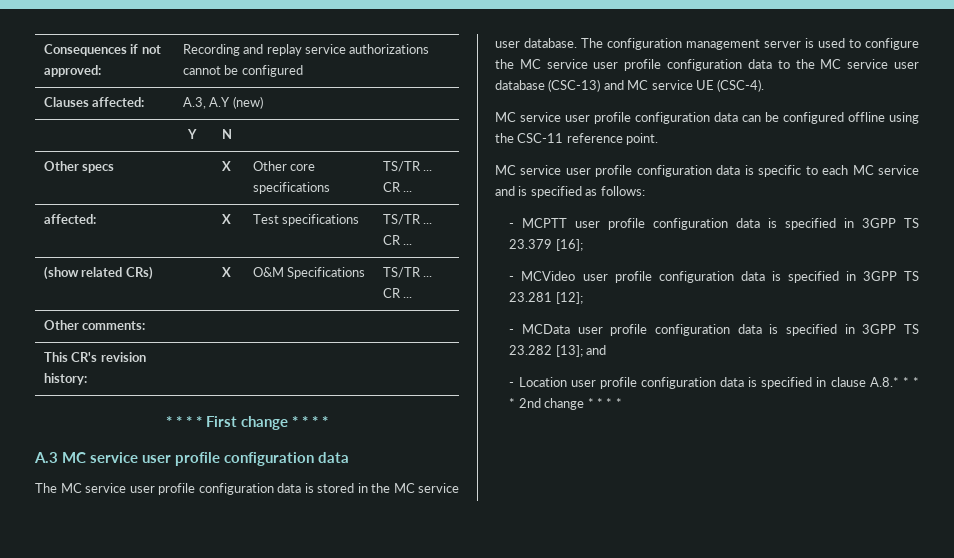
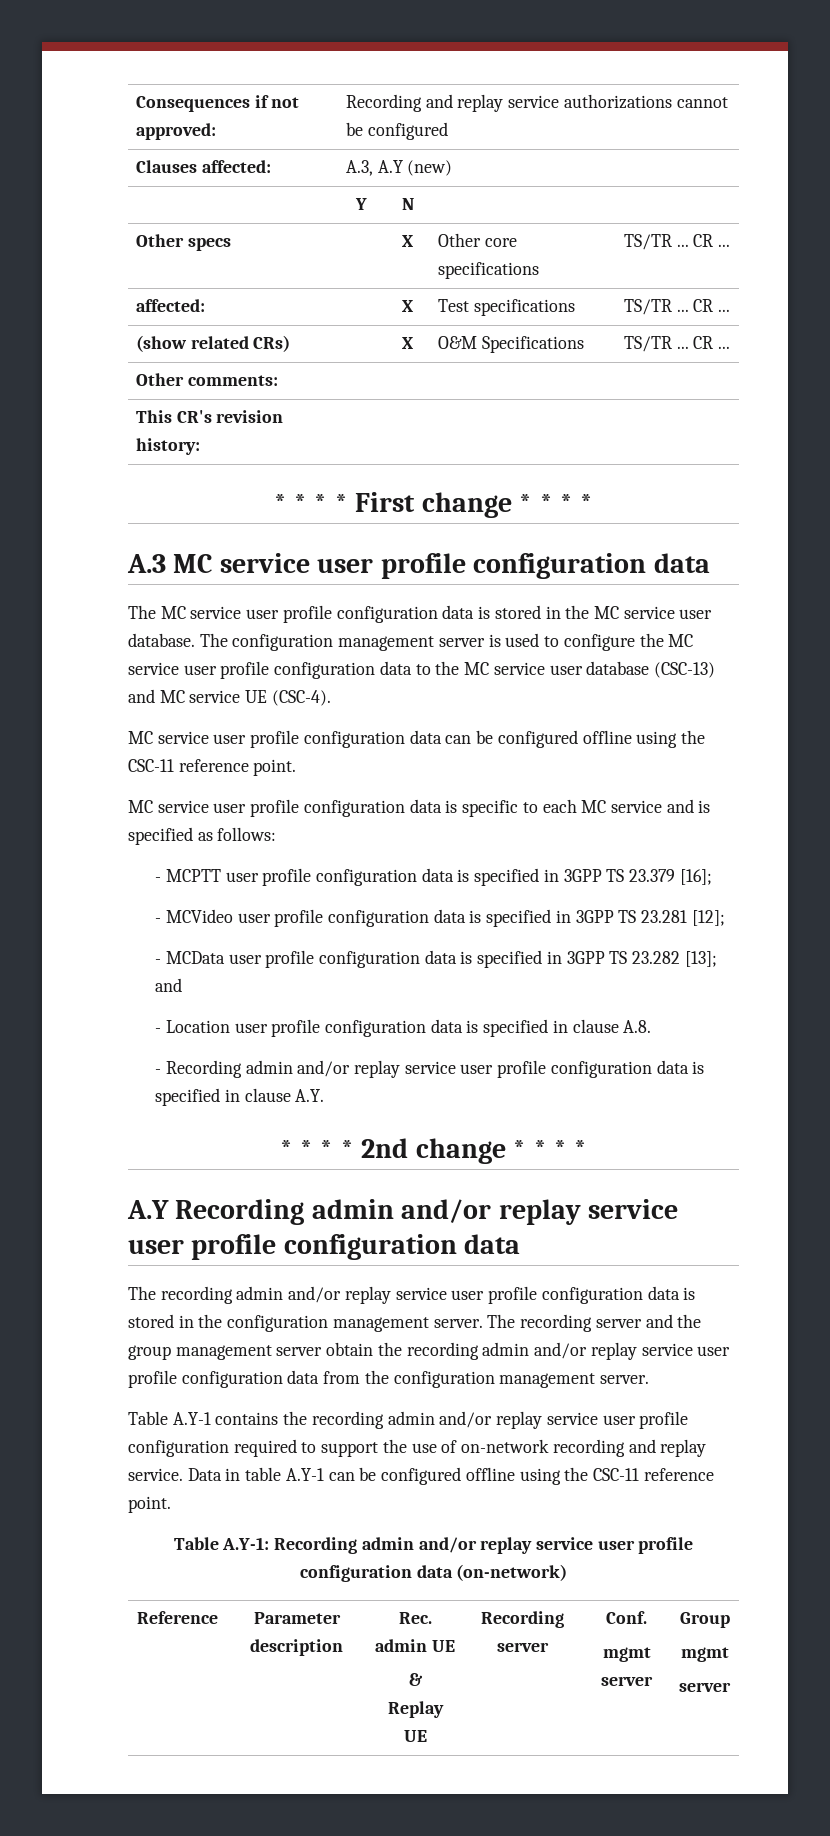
- - Location user profile configuration data is specified in clause A.8.* * * * 2nd change * * * *
+ - Location user profile configuration data is specified in clause A.8.
+ - Recording admin and/or replay service user profile configuration data is specified in clause A.Y.
+ * * * * 2nd change * * * *
+ A.Y Recording admin and/or replay service user profile configuration data
+ The recording admin and/or replay service user profile configuration data is stored in the configuration management server. The recording server and the group management server obtain the recording admin and/or replay service user profile configuration data from the configuration management server.
+ Table A.Y-1 contains the recording admin and/or replay service user profile configuration required to support the use of on-network recording and replay service. Data in table A.Y-1 can be configured offline using the CSC-11 reference point.
+ Table A.Y-1: Recording admin and/or replay service user profile configuration data (on-network)
+ Reference | Parameter description | Rec. admin UE
+ &
+ Replay UE | Recording server | Conf.
+ mgmt server | Group
+ mgmt
+ server

